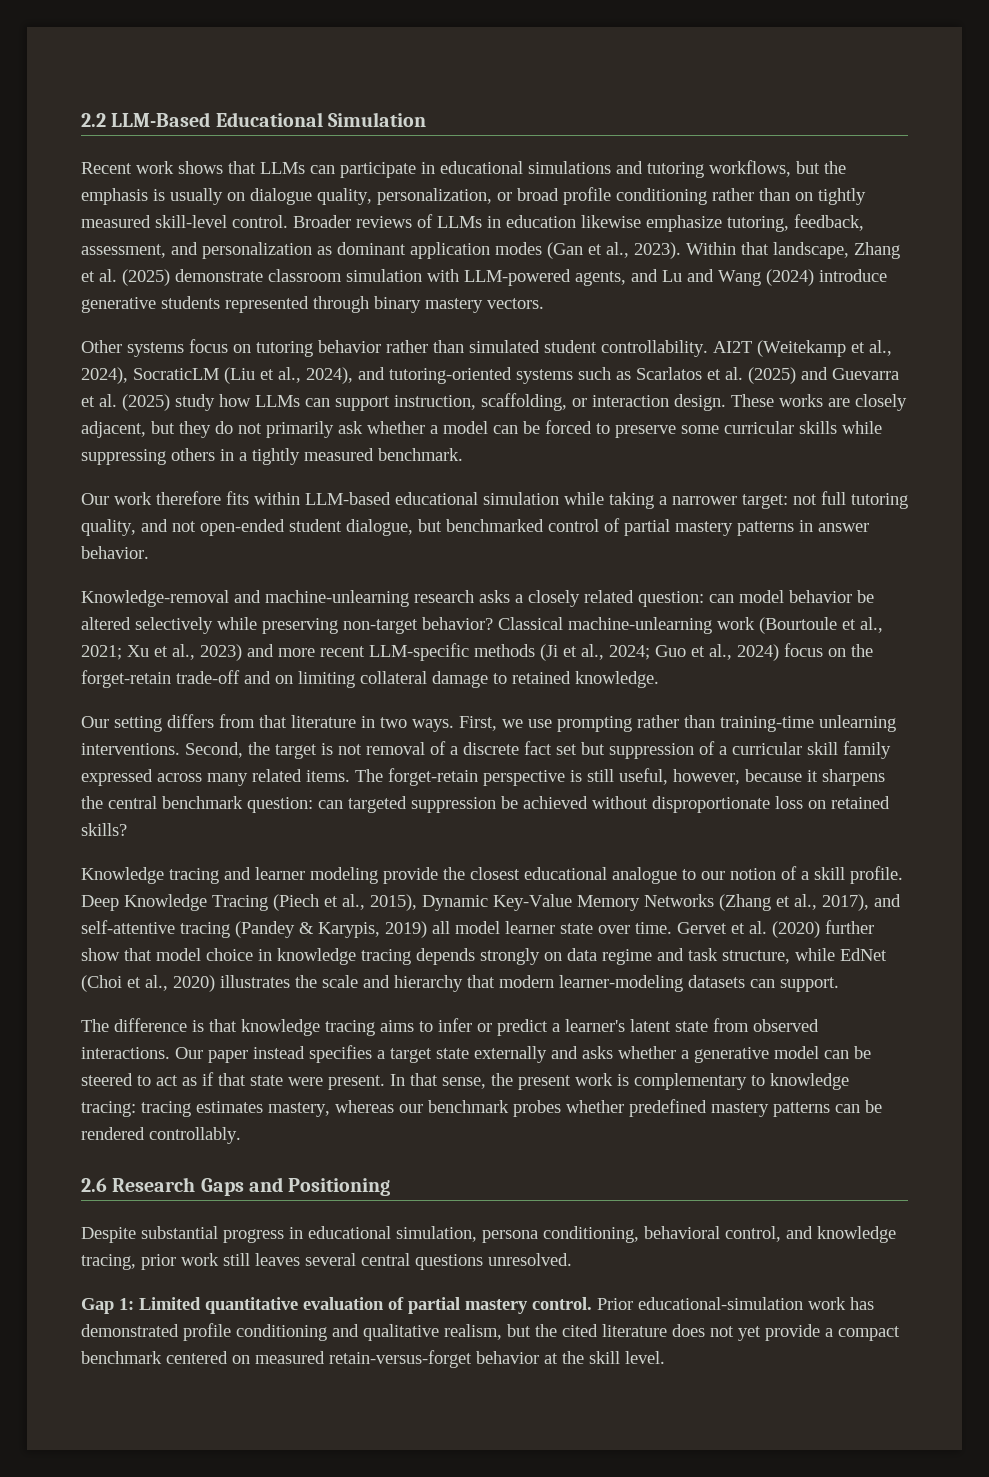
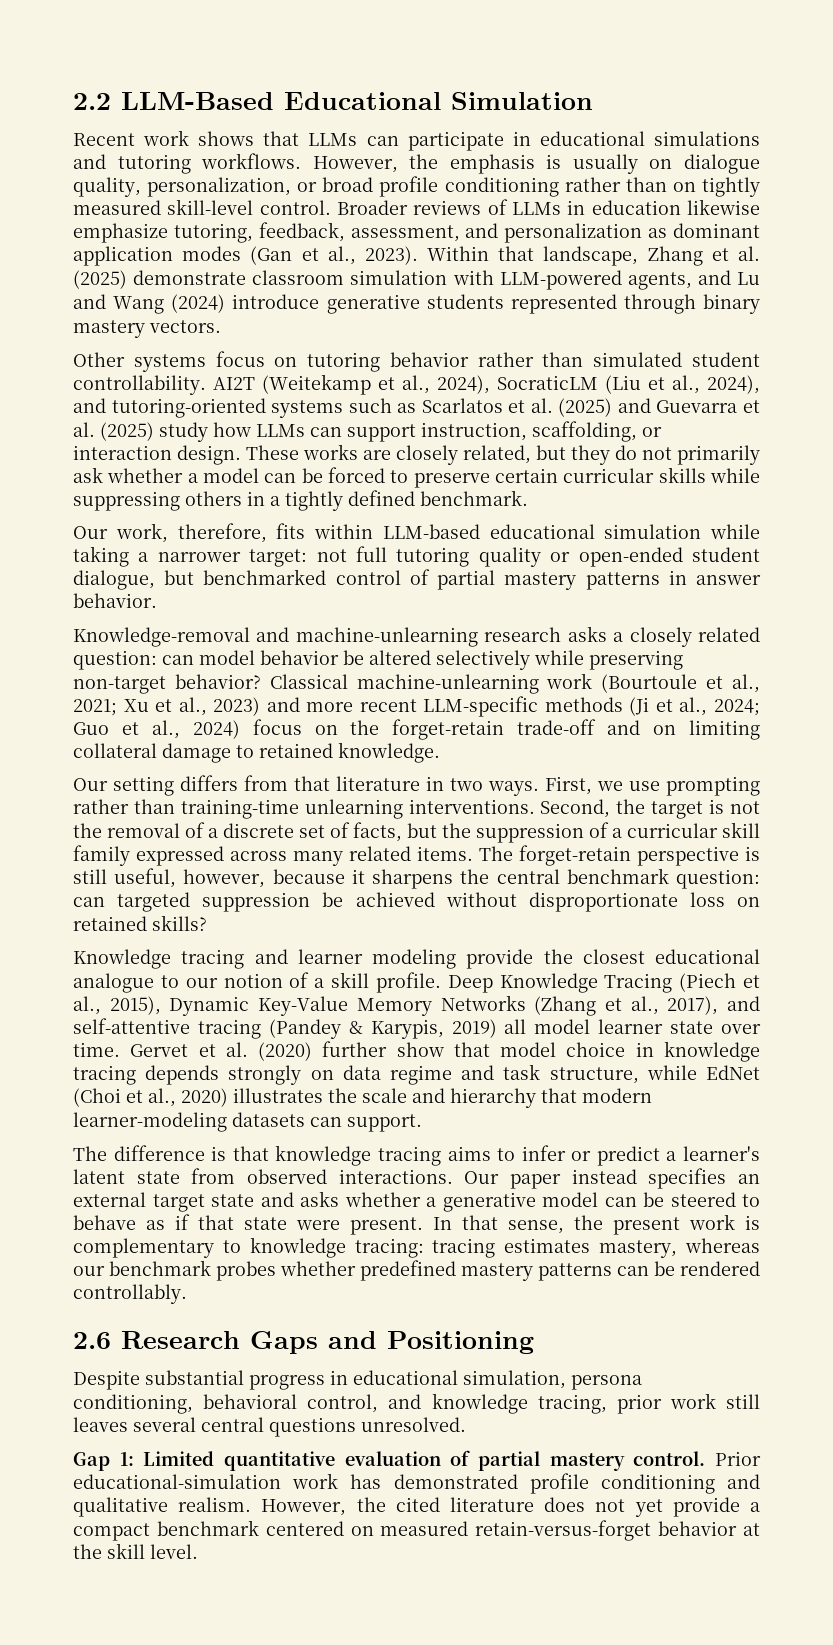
- Recent work shows that LLMs can participate in educational simulations and tutoring workflows, but the emphasis is usually on dialogue quality, personalization, or broad profile conditioning rather than on tightly measured skill-level control.
+ Recent work shows that LLMs can participate in educational simulations and tutoring workflows. However, the emphasis is usually on dialogue quality, personalization, or broad profile conditioning rather than on tightly measured skill-level control.
- These works are closely adjacent, but they do not primarily ask whether a model can be forced to preserve some curricular skills while suppressing others in a tightly measured benchmark.
+ These works are closely related, but they do not primarily ask whether a model can be forced to preserve certain curricular skills while suppressing others in a tightly defined benchmark.
- Our work therefore fits within LLM-based educational simulation while taking a narrower target: not full tutoring quality, and not open-ended student dialogue, but benchmarked control of partial mastery patterns in answer behavior.
+ Our work, therefore, fits within LLM-based educational simulation while taking a narrower target: not full tutoring quality or open-ended student dialogue, but benchmarked control of partial mastery patterns in answer behavior.
- Second, the target is not removal of a discrete fact set but suppression of a curricular skill family expressed across many related items.
+ Second, the target is not the removal of a discrete set of facts, but the suppression of a curricular skill family expressed across many related items.
- Our paper instead specifies a target state externally and asks whether a generative model can be steered to act as if that state were present.
+ Our paper instead specifies an external target state and asks whether a generative model can be steered to behave as if that state were present.
- Prior educational-simulation work has demonstrated profile conditioning and qualitative realism, but the cited literature does not yet provide a compact benchmark centered on measured retain-versus-forget behavior at the skill level.
+ Prior educational-simulation work has demonstrated profile conditioning and qualitative realism. However, the cited literature does not yet provide a compact benchmark centered on measured retain-versus-forget behavior at the skill level.

